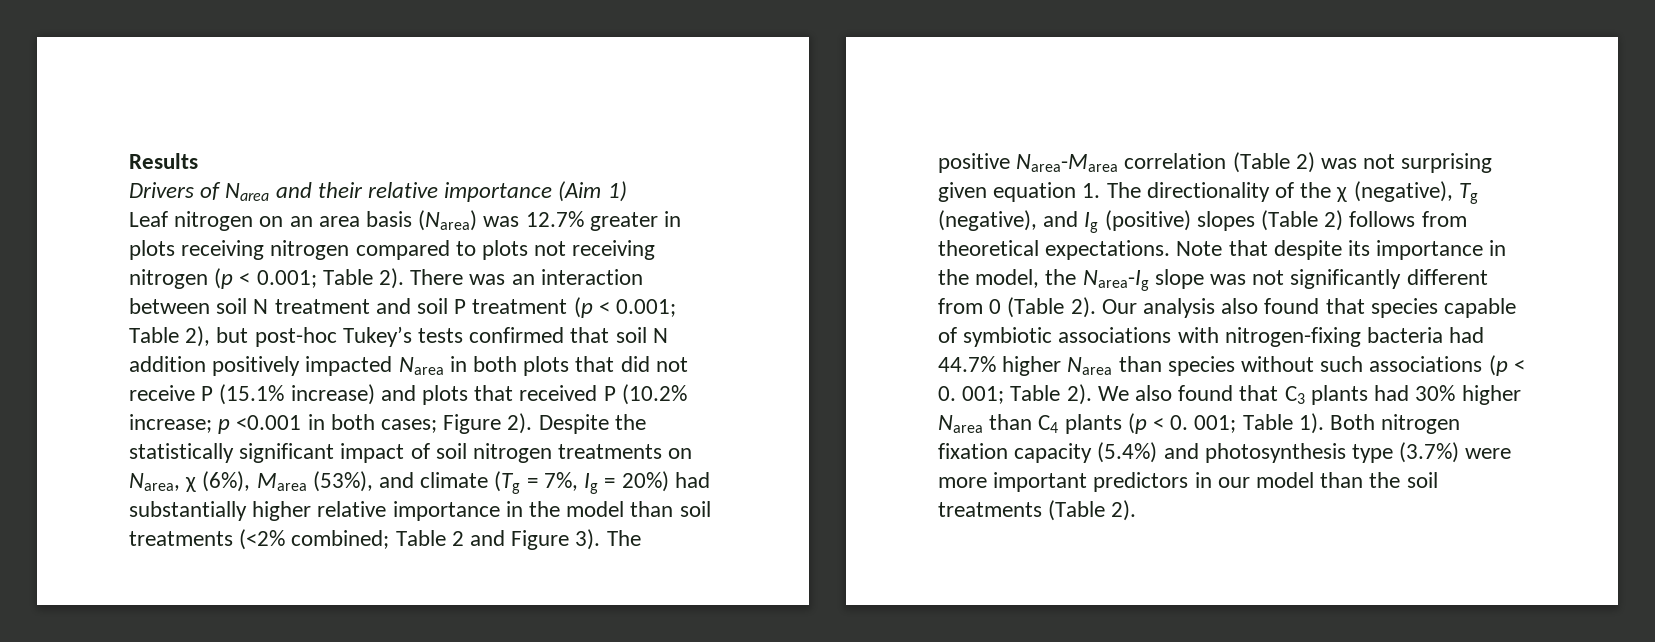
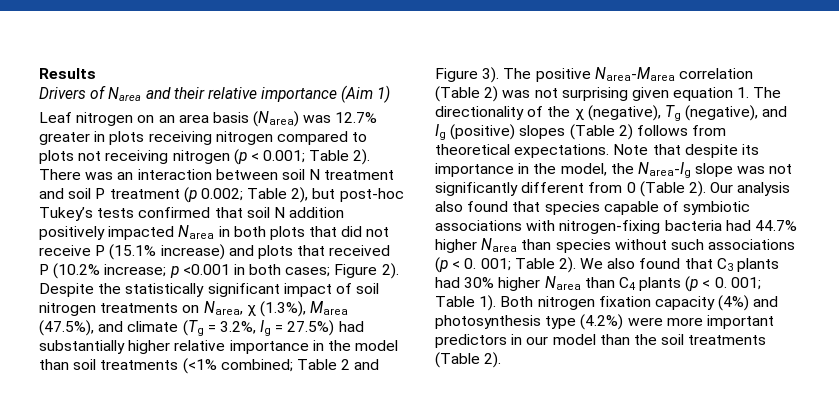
- There was an interaction between soil N treatment and soil P treatment (p < 0.001; Table 2), but post-hoc Tukey’s tests confirmed that soil N addition positively impacted Narea in both plots that did not receive P (15.1% increase) and plots that received P (10.2% increase; p <0.001 in both cases; Figure 2).
+ There was an interaction between soil N treatment and soil P treatment (p 0.002; Table 2), but post-hoc Tukey’s tests confirmed that soil N addition positively impacted Narea in both plots that did not receive P (15.1% increase) and plots that received P (10.2% increase; p <0.001 in both cases; Figure 2).
- Despite the statistically significant impact of soil nitrogen treatments on Narea, χ (6%), Marea (53%), and climate (Tg = 7%, Ig = 20%) had substantially higher relative importance in the model than soil treatments (<2% combined; Table 2 and Figure 3).
+ Despite the statistically significant impact of soil nitrogen treatments on Narea, χ (1.3%), Marea (47.5%), and climate (Tg = 3.2%, Ig = 27.5%) had substantially higher relative importance in the model than soil treatments (<1% combined; Table 2 and Figure 3).
- Both nitrogen fixation capacity (5.4%) and photosynthesis type (3.7%) were more important predictors in our model than the soil treatments (Table 2).
+ Both nitrogen fixation capacity (4%) and photosynthesis type (4.2%) were more important predictors in our model than the soil treatments (Table 2).

